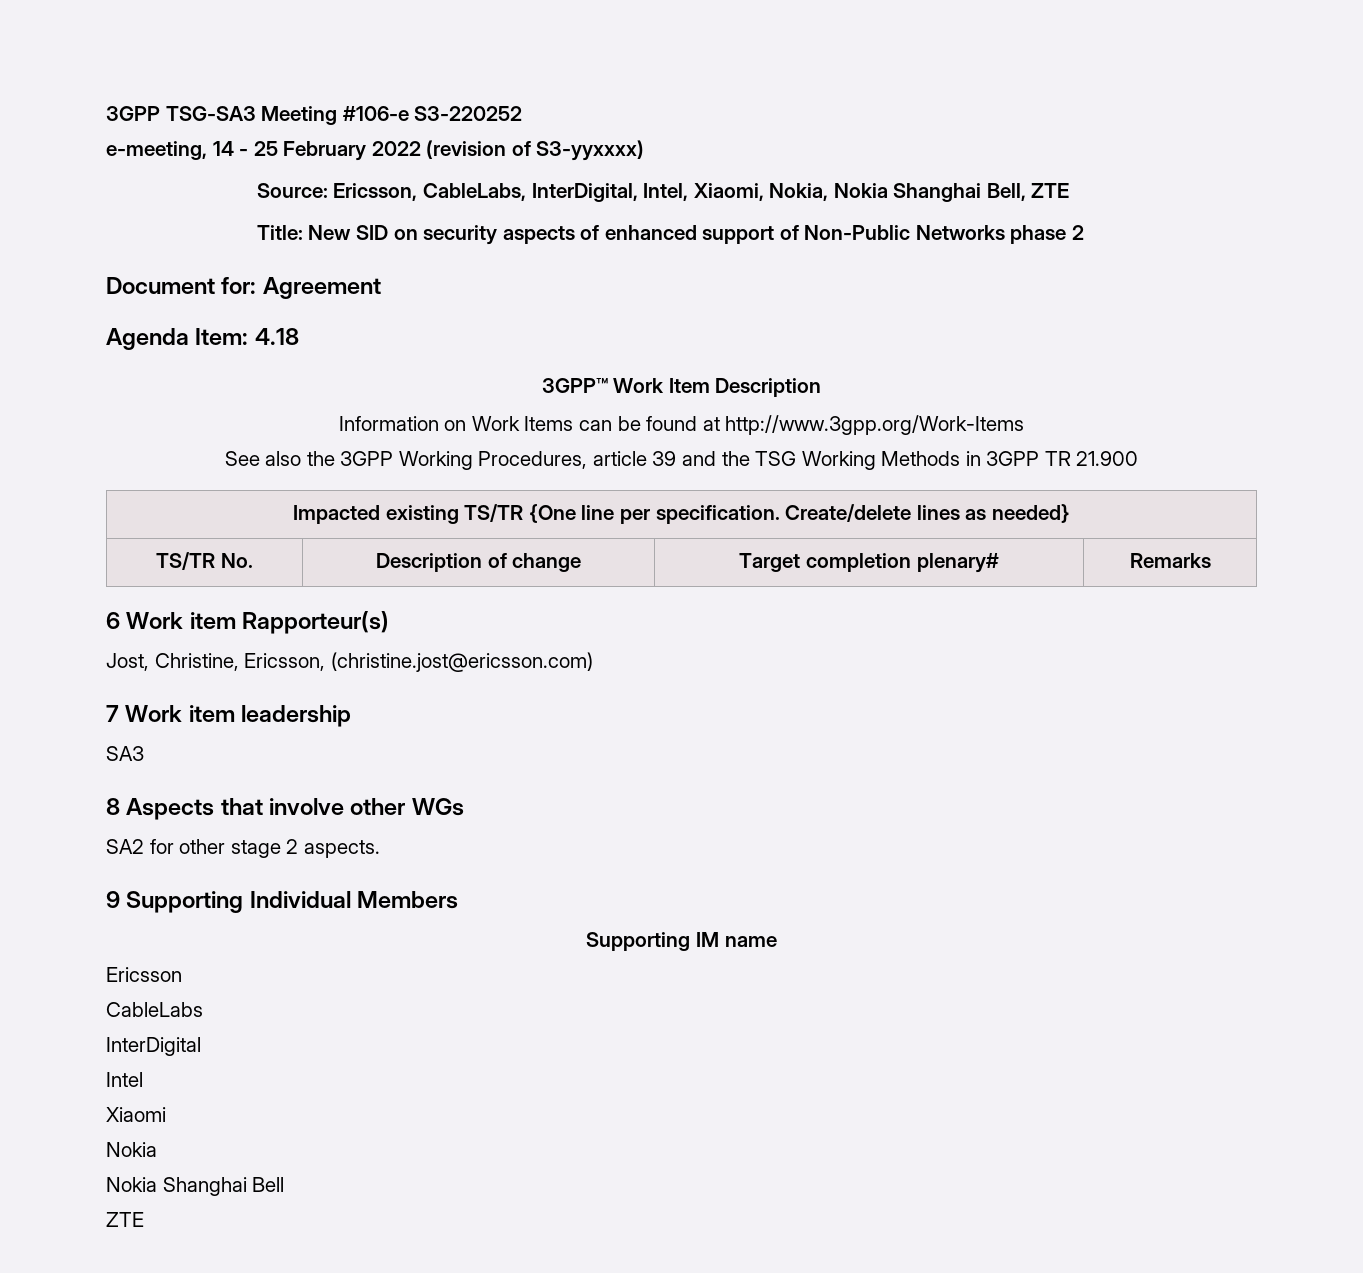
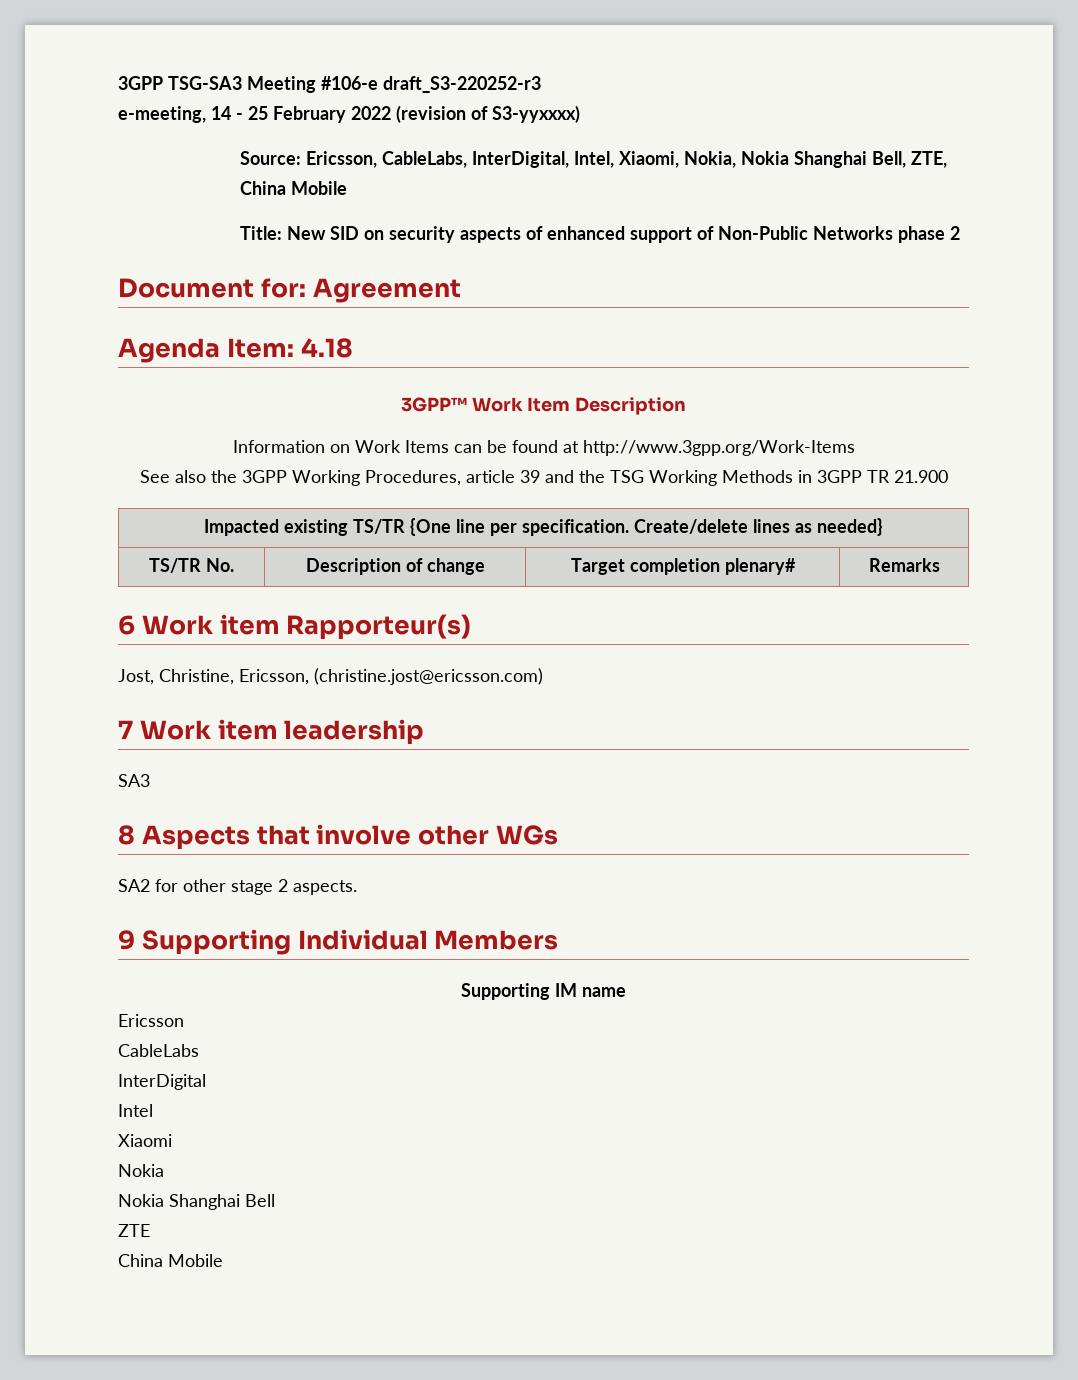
- 3GPP TSG-SA3 Meeting #106-e S3-220252
+ 3GPP TSG-SA3 Meeting #106-e draft_S3-220252-r3
- Source: Ericsson, CableLabs, InterDigital, Intel, Xiaomi, Nokia, Nokia Shanghai Bell, ZTE
+ Source: Ericsson, CableLabs, InterDigital, Intel, Xiaomi, Nokia, Nokia Shanghai Bell, ZTE, China Mobile
  Nokia Shanghai Bell
  ZTE
+ China Mobile

